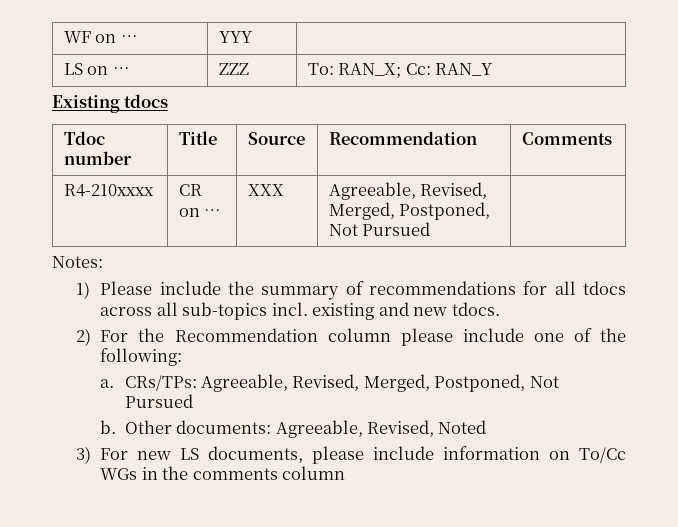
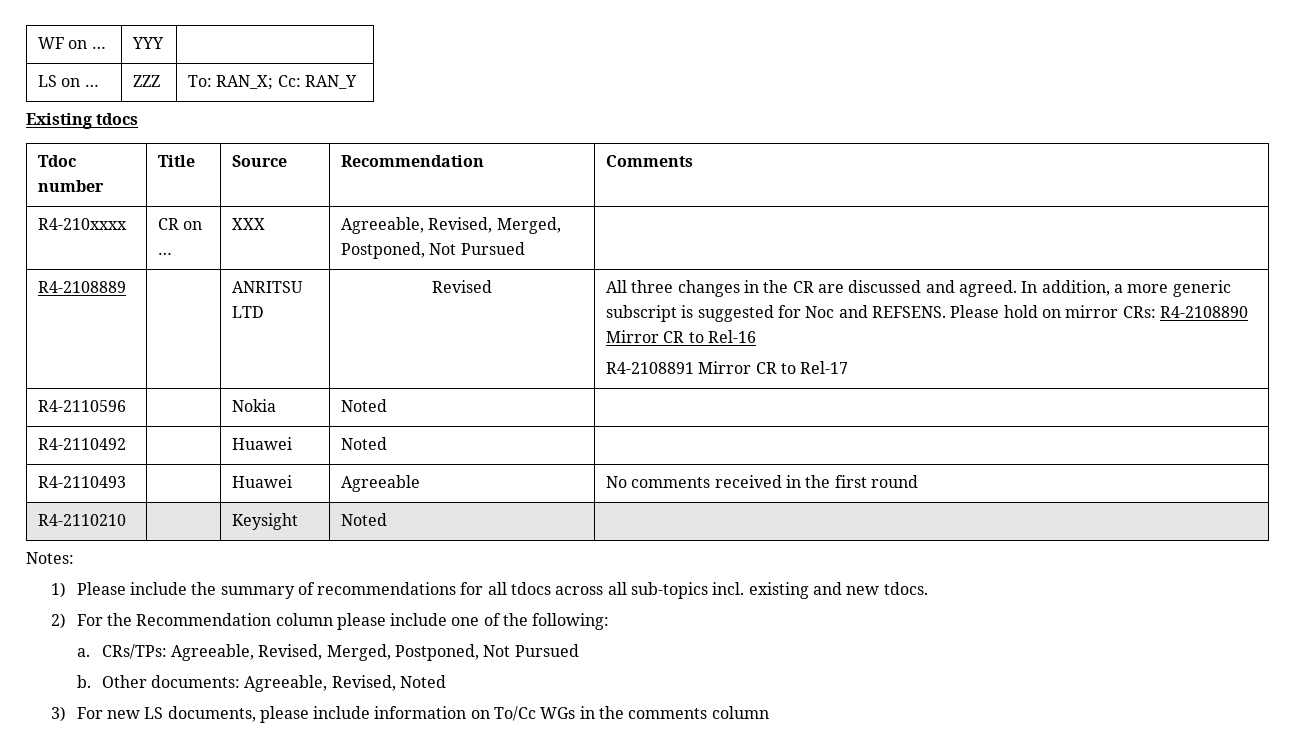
+ R4-2108889 | | ANRITSU LTD | Revised | All three changes in the CR are discussed and agreed. In addition, a more generic subscript is suggested for Noc and REFSENS. Please hold on mirror CRs: R4-2108890 Mirror CR to Rel-16
+ R4-2108891 Mirror CR to Rel-17
+ R4-2110596 | | Nokia | Noted |
+ R4-2110492 | | Huawei | Noted |
+ R4-2110493 | | Huawei | Agreeable | No comments received in the first round
+ R4-2110210 | | Keysight | Noted |

